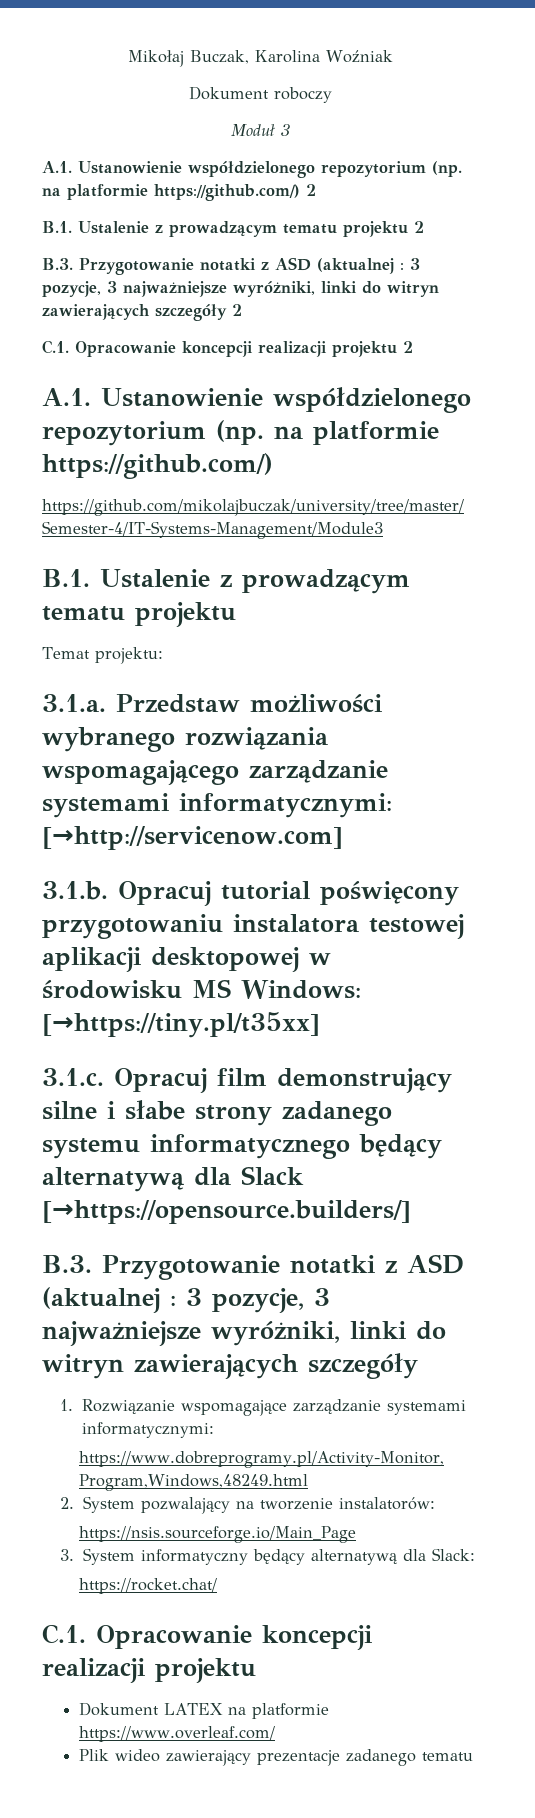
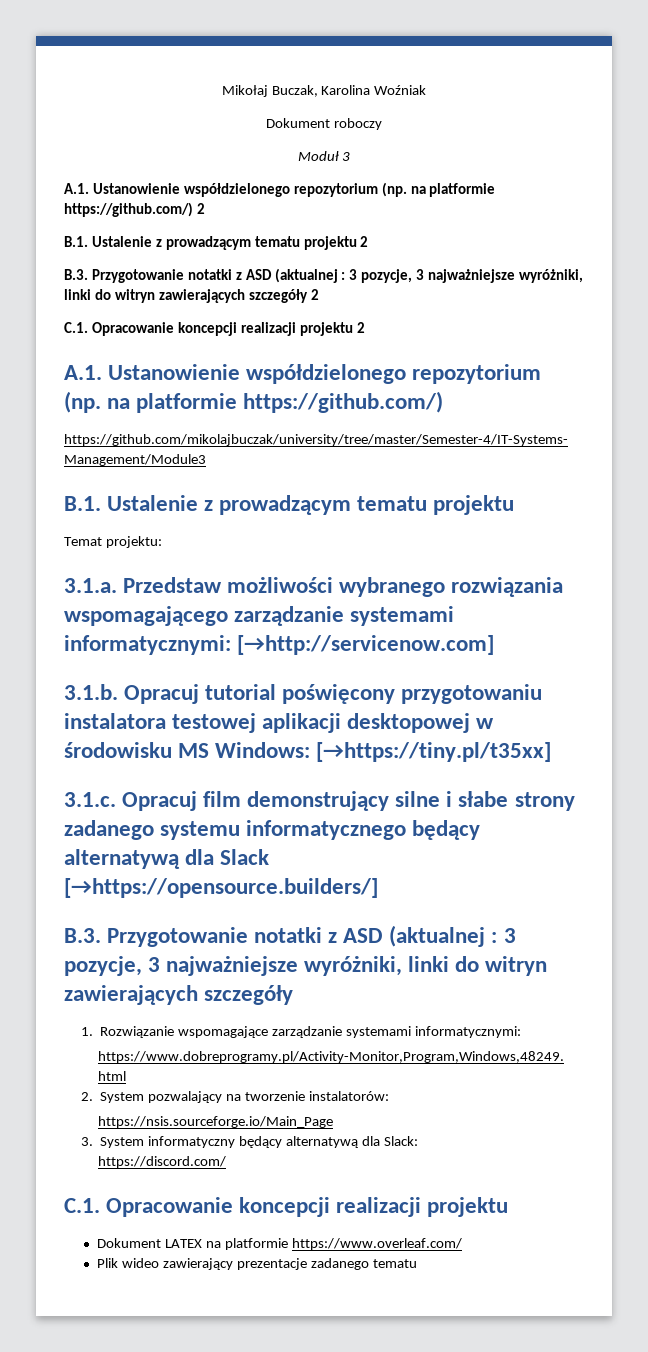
- https://rocket.chat/
+ https://discord.com/

